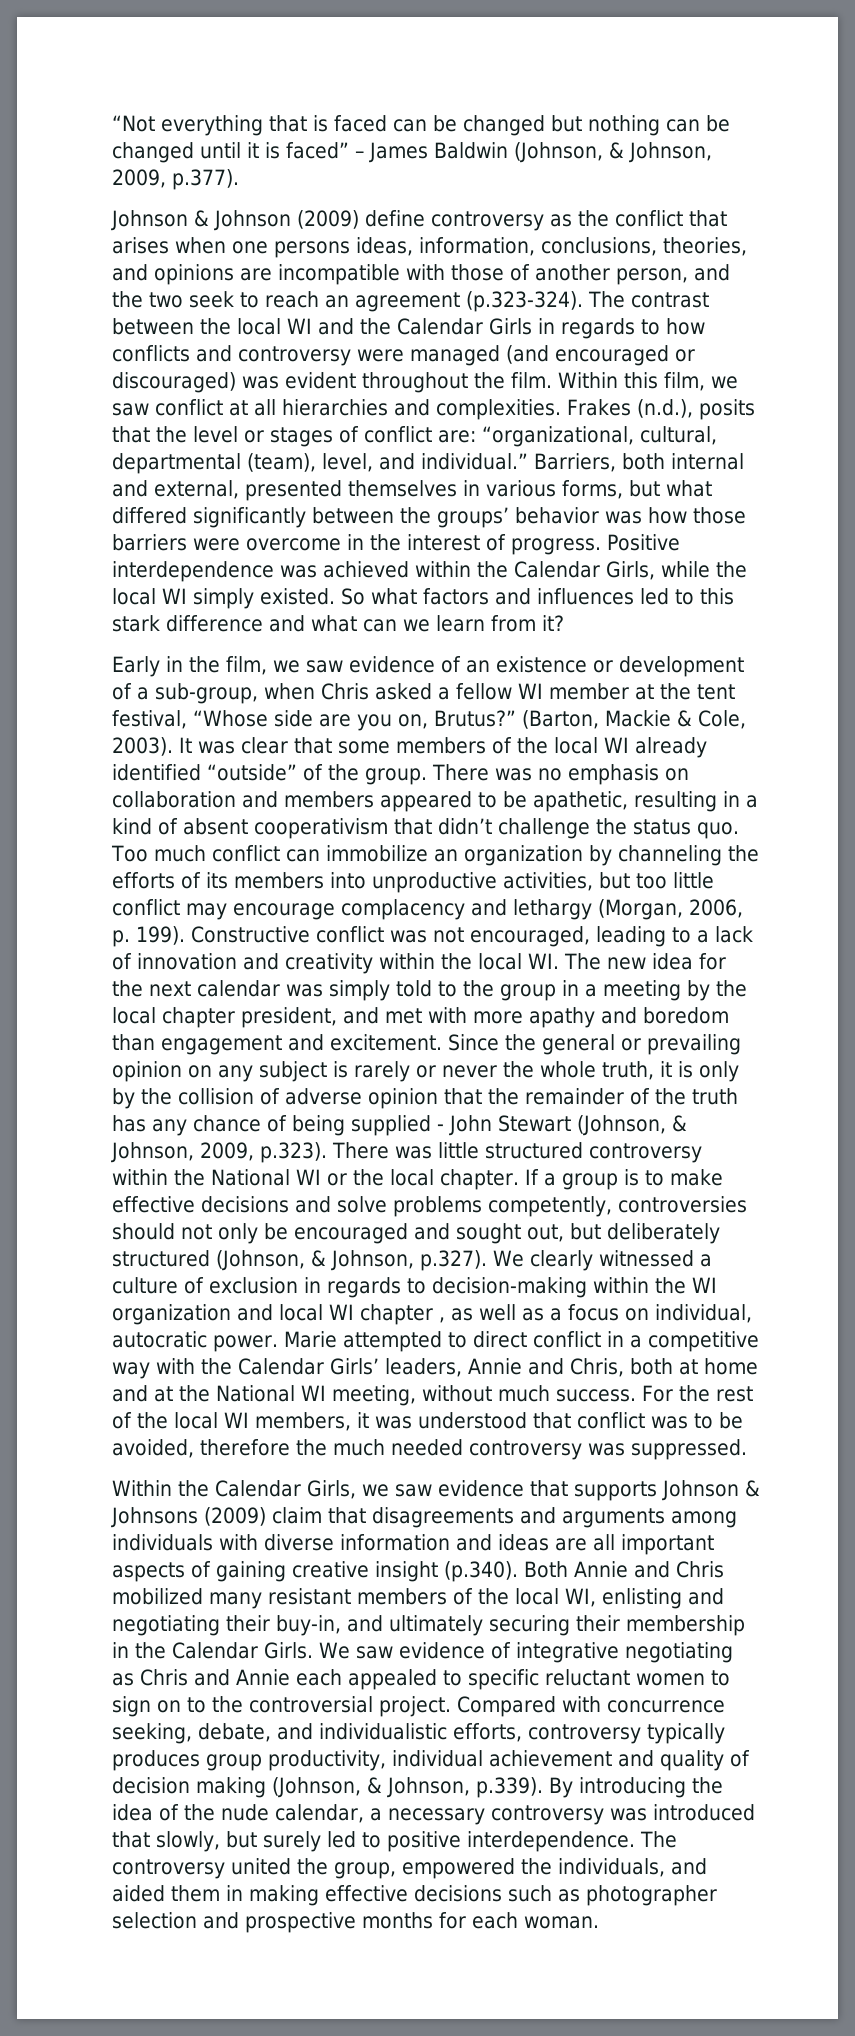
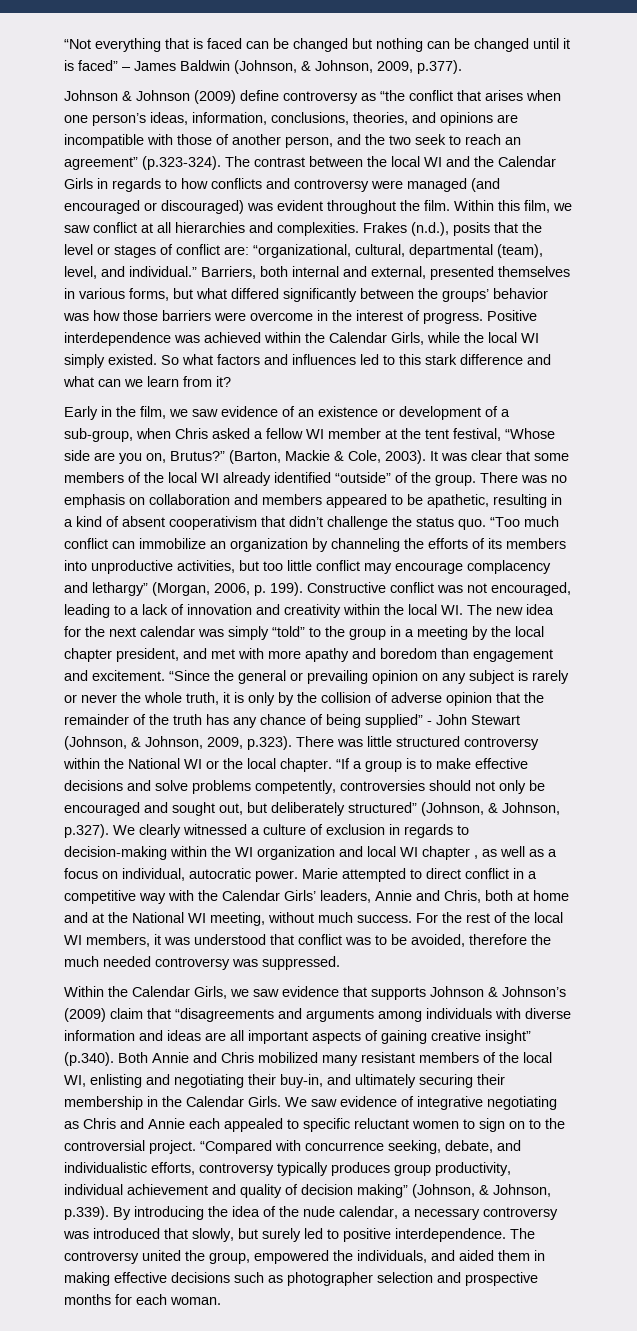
- Johnson & Johnson (2009) define controversy as the conflict that arises when one persons ideas, information, conclusions, theories, and opinions are incompatible with those of another person, and the two seek to reach an agreement (p.323-324). The contrast between the local WI and the Calendar Girls in regards to how conflicts and controversy were managed (and encouraged or discouraged) was evident throughout the film.
+ Johnson & Johnson (2009) define controversy as “the conflict that arises when one person’s ideas, information, conclusions, theories, and opinions are incompatible with those of another person, and the two seek to reach an agreement” (p.323-324). The contrast between the local WI and the Calendar Girls in regards to how conflicts and controversy were managed (and encouraged or discouraged) was evident throughout the film.
- Too much conflict can immobilize an organization by channeling the efforts of its members into unproductive activities, but too little conflict may encourage complacency and lethargy (Morgan, 2006, p. 199).
+ “Too much conflict can immobilize an organization by channeling the efforts of its members into unproductive activities, but too little conflict may encourage complacency and lethargy” (Morgan, 2006, p. 199).
- Constructive conflict was not encouraged, leading to a lack of innovation and creativity within the local WI. The new idea for the next calendar was simply told to the group in a meeting by the local chapter president, and met with more apathy and boredom than engagement and excitement.
+ Constructive conflict was not encouraged, leading to a lack of innovation and creativity within the local WI. The new idea for the next calendar was simply “told” to the group in a meeting by the local chapter president, and met with more apathy and boredom than engagement and excitement.
- Since the general or prevailing opinion on any subject is rarely or never the whole truth, it is only by the collision of adverse opinion that the remainder of the truth has any chance of being supplied - John Stewart (Johnson, & Johnson, 2009, p.323). There was little structured controversy within the National WI or the local chapter.
+ “Since the general or prevailing opinion on any subject is rarely or never the whole truth, it is only by the collision of adverse opinion that the remainder of the truth has any chance of being supplied” - John Stewart (Johnson, & Johnson, 2009, p.323). There was little structured controversy within the National WI or the local chapter.
- If a group is to make effective decisions and solve problems competently, controversies should not only be encouraged and sought out, but deliberately structured (Johnson, & Johnson, p.327). We clearly witnessed a culture of exclusion in regards to decision-making within the WI organization and local WI chapter , as well as a focus on individual, autocratic power.
+ “If a group is to make effective decisions and solve problems competently, controversies should not only be encouraged and sought out, but deliberately structured” (Johnson, & Johnson, p.327). We clearly witnessed a culture of exclusion in regards to decision-making within the WI organization and local WI chapter , as well as a focus on individual, autocratic power.
- Within the Calendar Girls, we saw evidence that supports Johnson & Johnsons (2009) claim that disagreements and arguments among individuals with diverse information and ideas are all important aspects of gaining creative insight (p.340). Both Annie and Chris mobilized many resistant members of the local WI, enlisting and negotiating their buy-in, and ultimately securing their membership in the Calendar Girls.
+ Within the Calendar Girls, we saw evidence that supports Johnson & Johnson’s (2009) claim that “disagreements and arguments among individuals with diverse information and ideas are all important aspects of gaining creative insight” (p.340). Both Annie and Chris mobilized many resistant members of the local WI, enlisting and negotiating their buy-in, and ultimately securing their membership in the Calendar Girls.
- Compared with concurrence seeking, debate, and individualistic efforts, controversy typically produces group productivity, individual achievement and quality of decision making (Johnson, & Johnson, p.339). By introducing the idea of the nude calendar, a necessary controversy was introduced that slowly, but surely led to positive interdependence.
+ “Compared with concurrence seeking, debate, and individualistic efforts, controversy typically produces group productivity, individual achievement and quality of decision making” (Johnson, & Johnson, p.339). By introducing the idea of the nude calendar, a necessary controversy was introduced that slowly, but surely led to positive interdependence.

